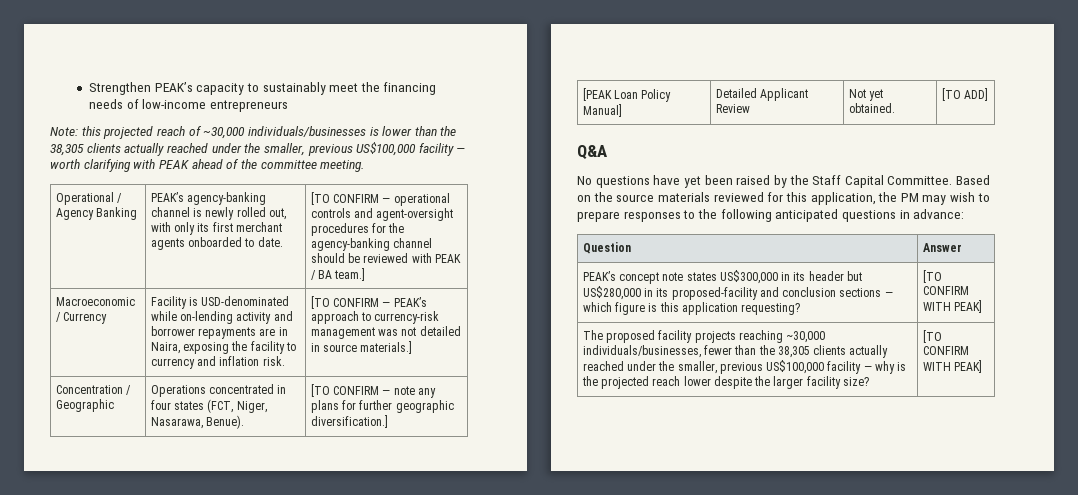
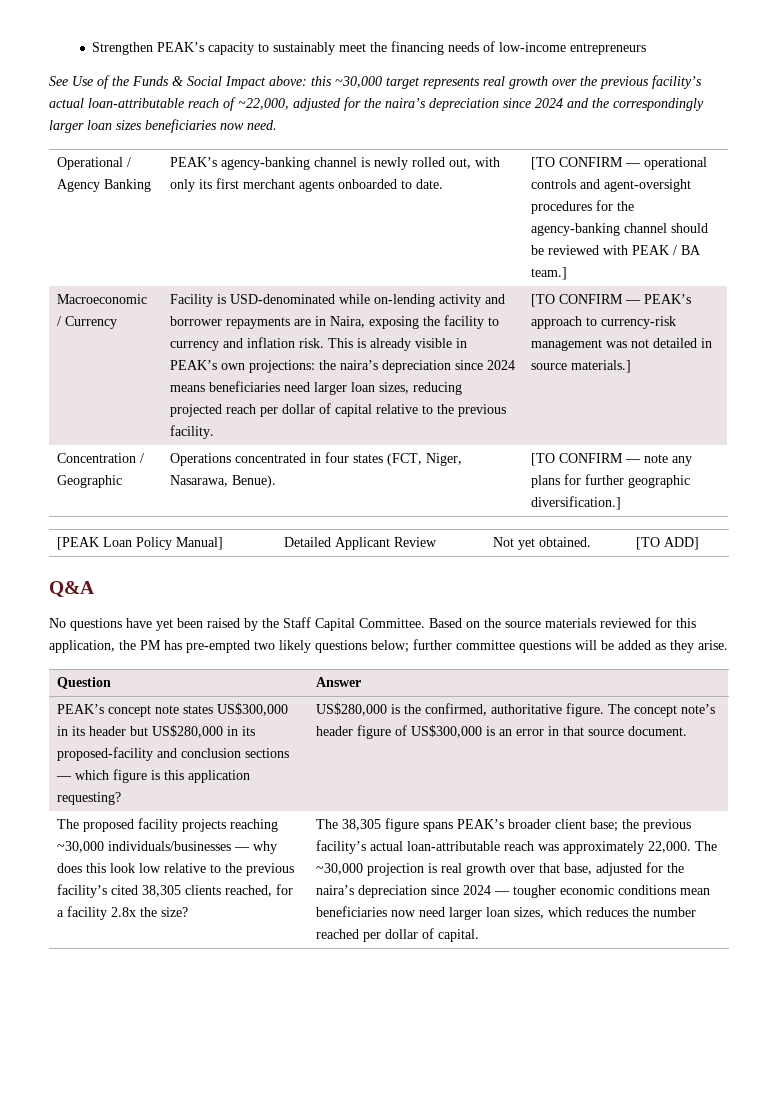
- Note: this projected reach of ~30,000 individuals/businesses is lower than the 38,305 clients actually reached under the smaller, previous US$100,000 facility — worth clarifying with PEAK ahead of the committee meeting.
+ See Use of the Funds & Social Impact above: this ~30,000 target represents real growth over the previous facility’s actual loan-attributable reach of ~22,000, adjusted for the naira’s depreciation since 2024 and the correspondingly larger loan sizes beneficiaries now need.
+ This is already visible in PEAK’s own projections: the naira’s depreciation since 2024 means beneficiaries need larger loan sizes, reducing projected reach per dollar of capital relative to the previous facility.
- Based on the source materials reviewed for this application, the PM may wish to prepare responses to the following anticipated questions in advance:
+ Based on the source materials reviewed for this application, the PM has pre-empted two likely questions below; further committee questions will be added as they arise.
- PEAK’s concept note states US$300,000 in its header but US$280,000 in its proposed-facility and conclusion sections — which figure is this application requesting? | [TO CONFIRM WITH PEAK]
+ PEAK’s concept note states US$300,000 in its header but US$280,000 in its proposed-facility and conclusion sections — which figure is this application requesting? | US$280,000 is the confirmed, authoritative figure. The concept note’s header figure of US$300,000 is an error in that source document.
- The proposed facility projects reaching ~30,000 individuals/businesses, fewer than the 38,305 clients actually reached under the smaller, previous US$100,000 facility — why is the projected reach lower despite the larger facility size? | [TO CONFIRM WITH PEAK]
+ The proposed facility projects reaching ~30,000 individuals/businesses — why does this look low relative to the previous facility’s cited 38,305 clients reached, for a facility 2.8x the size? | The 38,305 figure spans PEAK’s broader client base; the previous facility’s actual loan-attributable reach was approximately 22,000. The ~30,000 projection is real growth over that base, adjusted for the naira’s depreciation since 2024 — tougher economic conditions mean beneficiaries now need larger loan sizes, which reduces the number reached per dollar of capital.

